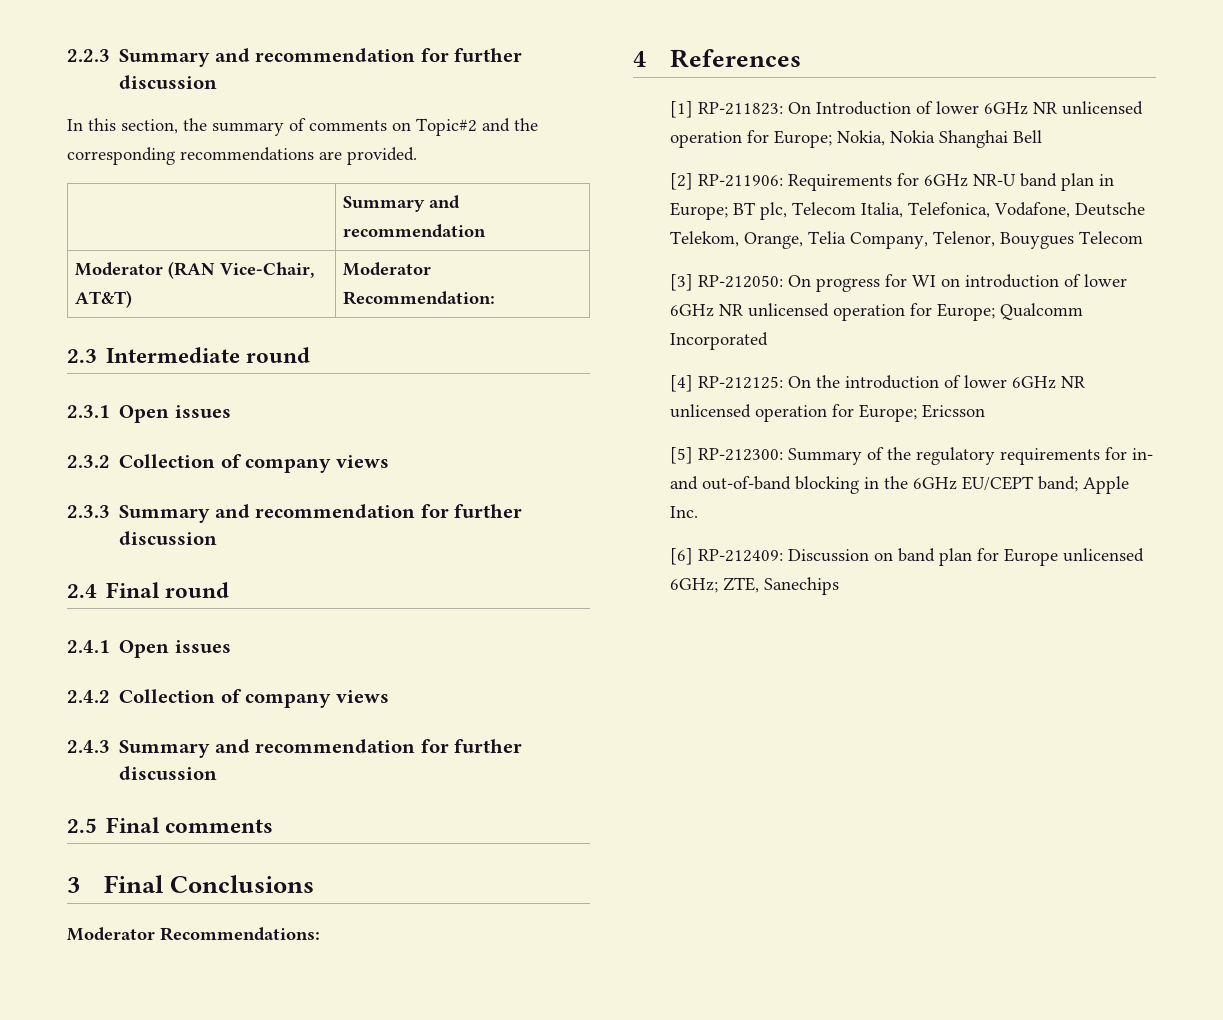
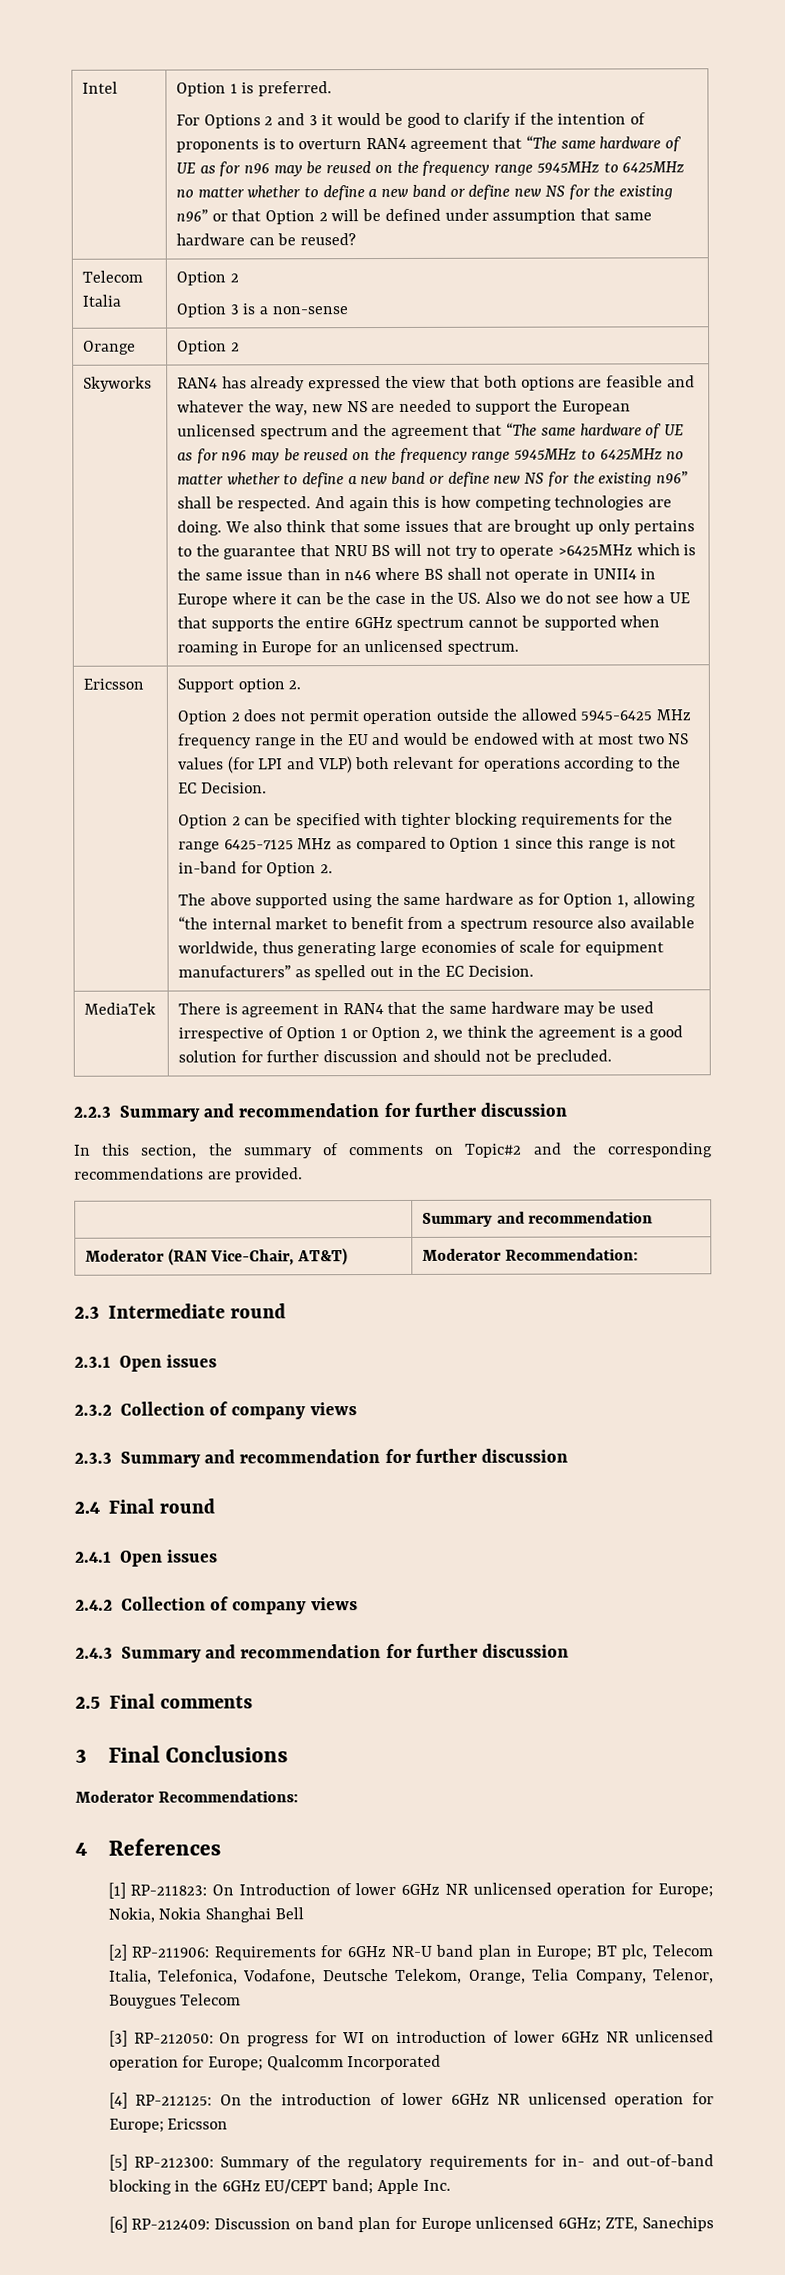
+ Intel | Option 1 is preferred.
+ For Options 2 and 3 it would be good to clarify if the intention of proponents is to overturn RAN4 agreement that “The same hardware of UE as for n96 may be reused on the frequency range 5945MHz to 6425MHz no matter whether to define a new band or define new NS for the existing n96” or that Option 2 will be defined under assumption that same hardware can be reused?
+ Telecom Italia | Option 2
+ Option 3 is a non-sense
+ Orange | Option 2
+ Skyworks | RAN4 has already expressed the view that both options are feasible and whatever the way, new NS are needed to support the European unlicensed spectrum and the agreement that “The same hardware of UE as for n96 may be reused on the frequency range 5945MHz to 6425MHz no matter whether to define a new band or define new NS for the existing n96” shall be respected. And again this is how competing technologies are doing. We also think that some issues that are brought up only pertains to the guarantee that NRU BS will not try to operate >6425MHz which is the same issue than in n46 where BS shall not operate in UNII4 in Europe where it can be the case in the US. Also we do not see how a UE that supports the entire 6GHz spectrum cannot be supported when roaming in Europe for an unlicensed spectrum.
+ Ericsson | Support option 2.
+ Option 2 does not permit operation outside the allowed 5945-6425 MHz frequency range in the EU and would be endowed with at most two NS values (for LPI and VLP) both relevant for operations according to the EC Decision.
+ Option 2 can be specified with tighter blocking requirements for the range 6425-7125 MHz as compared to Option 1 since this range is not in-band for Option 2.
+ The above supported using the same hardware as for Option 1, allowing “the internal market to benefit from a spectrum resource also available worldwide, thus generating large economies of scale for equipment manufacturers” as spelled out in the EC Decision.
+ MediaTek | There is agreement in RAN4 that the same hardware may be used irrespective of Option 1 or Option 2, we think the agreement is a good solution for further discussion and should not be precluded.

